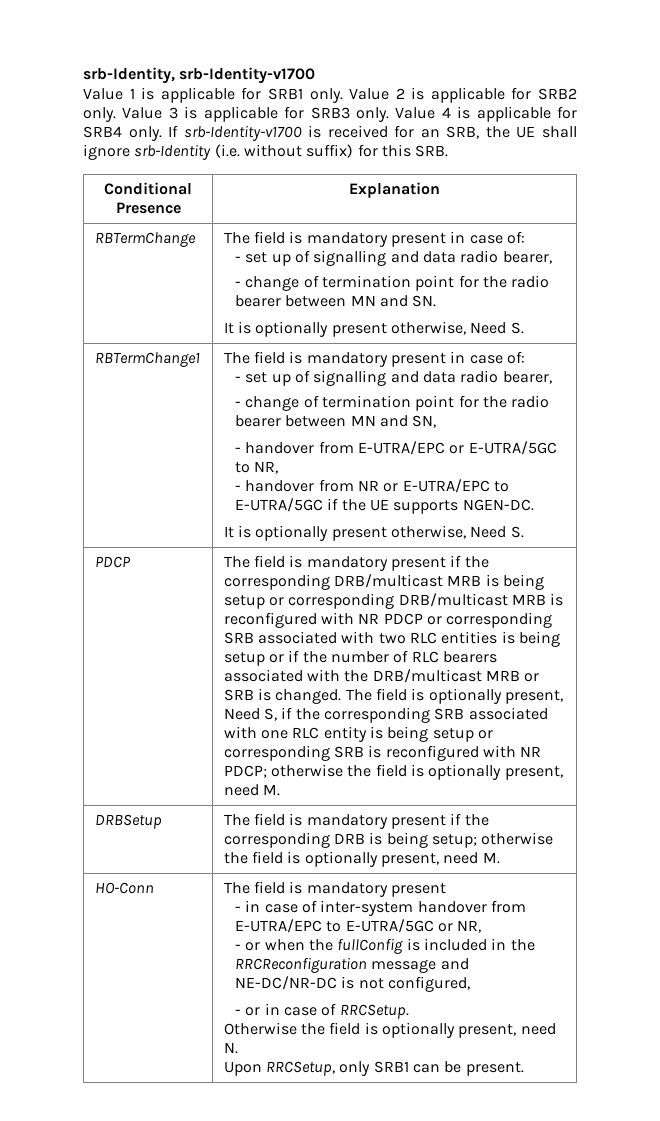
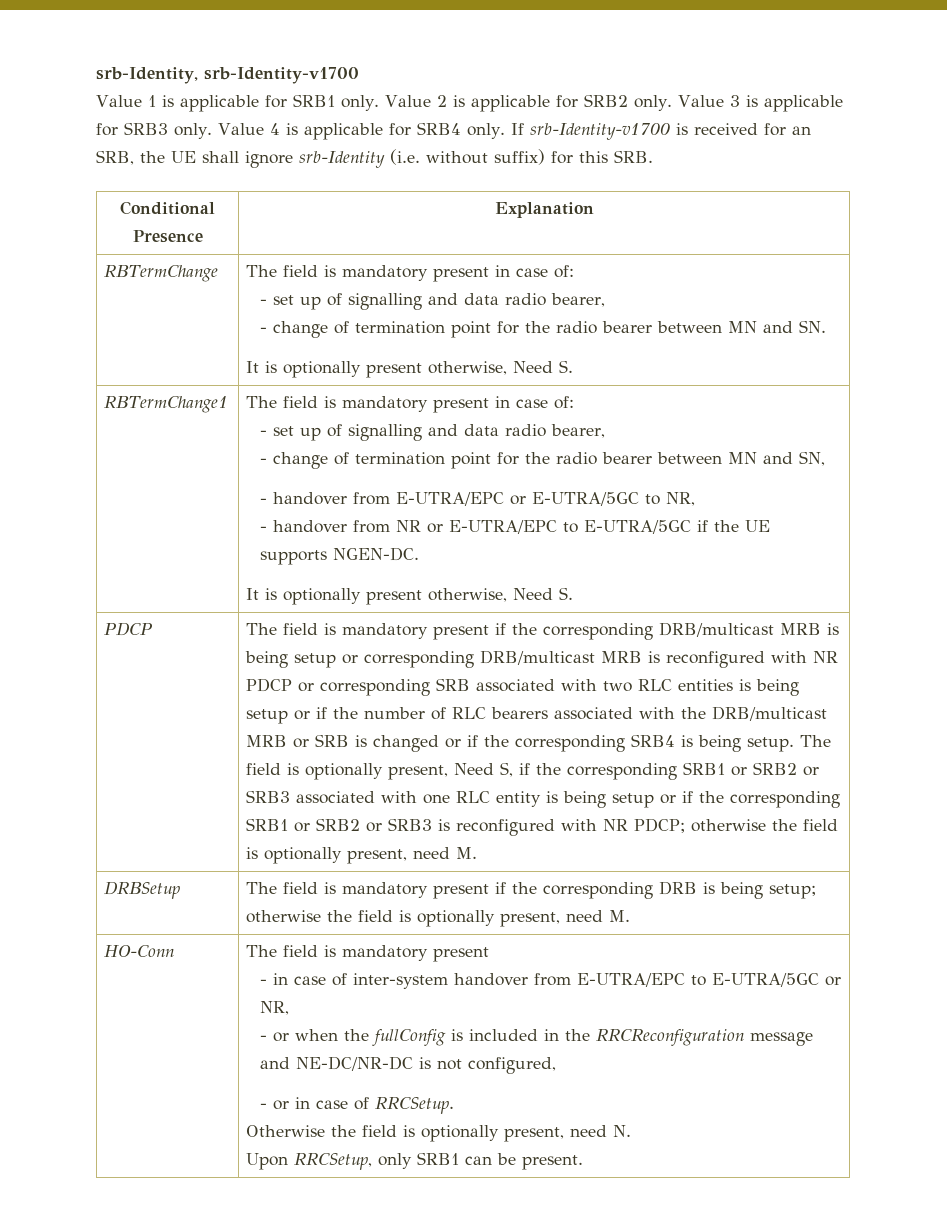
- The field is mandatory present if the corresponding DRB/multicast MRB is being setup or corresponding DRB/multicast MRB is reconfigured with NR PDCP or corresponding SRB associated with two RLC entities is being setup or if the number of RLC bearers associated with the DRB/multicast MRB or SRB is changed.
+ The field is mandatory present if the corresponding DRB/multicast MRB is being setup or corresponding DRB/multicast MRB is reconfigured with NR PDCP or corresponding SRB associated with two RLC entities is being setup or if the number of RLC bearers associated with the DRB/multicast MRB or SRB is changed or if the corresponding SRB4 is being setup.
- The field is optionally present, Need S, if the corresponding SRB associated with one RLC entity is being setup or corresponding SRB is reconfigured with NR PDCP; otherwise the field is optionally present, need M.
+ The field is optionally present, Need S, if the corresponding SRB1 or SRB2 or SRB3 associated with one RLC entity is being setup or if the corresponding SRB1 or SRB2 or SRB3 is reconfigured with NR PDCP; otherwise the field is optionally present, need M.

